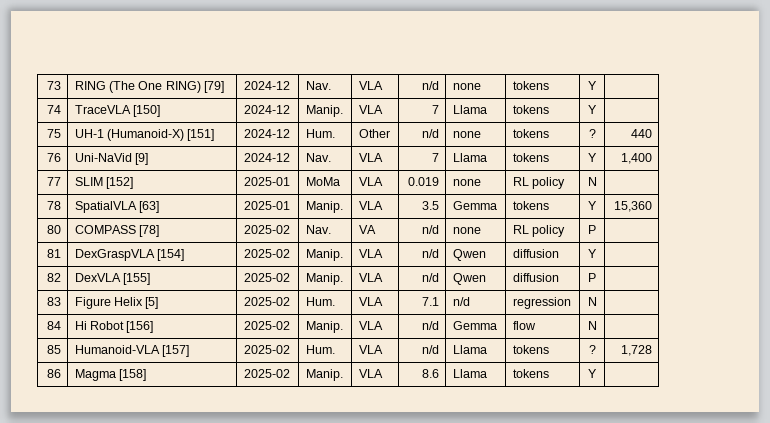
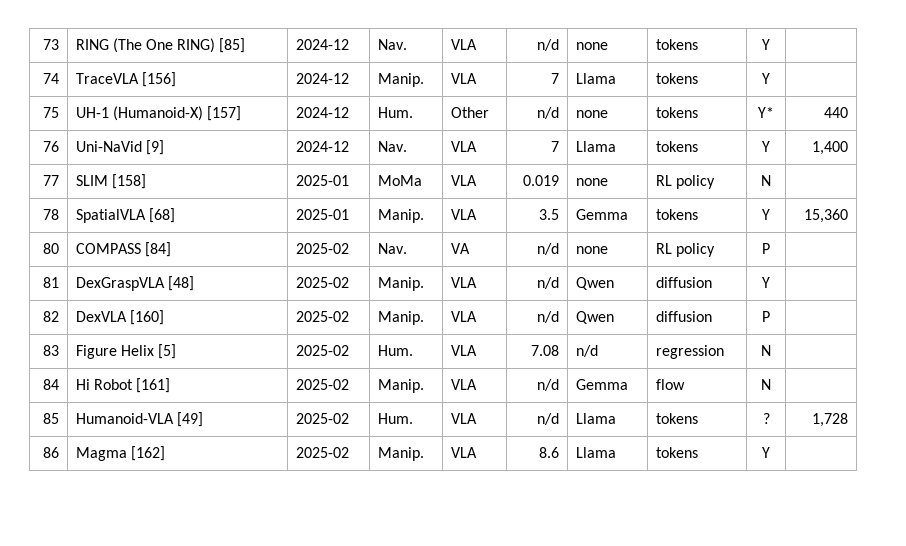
- 73 | RING (The One RING) [79] | 2024-12 | Nav. | VLA | n/d | none | tokens | Y |
+ 73 | RING (The One RING) [85] | 2024-12 | Nav. | VLA | n/d | none | tokens | Y |
- 74 | TraceVLA [150] | 2024-12 | Manip. | VLA | 7 | Llama | tokens | Y |
+ 74 | TraceVLA [156] | 2024-12 | Manip. | VLA | 7 | Llama | tokens | Y |
- 75 | UH-1 (Humanoid-X) [151] | 2024-12 | Hum. | Other | n/d | none | tokens | ? | 440
+ 75 | UH-1 (Humanoid-X) [157] | 2024-12 | Hum. | Other | n/d | none | tokens | Y* | 440
- 77 | SLIM [152] | 2025-01 | MoMa | VLA | 0.019 | none | RL policy | N |
+ 77 | SLIM [158] | 2025-01 | MoMa | VLA | 0.019 | none | RL policy | N |
- 78 | SpatialVLA [63] | 2025-01 | Manip. | VLA | 3.5 | Gemma | tokens | Y | 15,360
+ 78 | SpatialVLA [68] | 2025-01 | Manip. | VLA | 3.5 | Gemma | tokens | Y | 15,360
- 80 | COMPASS [78] | 2025-02 | Nav. | VA | n/d | none | RL policy | P |
+ 80 | COMPASS [84] | 2025-02 | Nav. | VA | n/d | none | RL policy | P |
- 81 | DexGraspVLA [154] | 2025-02 | Manip. | VLA | n/d | Qwen | diffusion | Y |
+ 81 | DexGraspVLA [48] | 2025-02 | Manip. | VLA | n/d | Qwen | diffusion | Y |
- 82 | DexVLA [155] | 2025-02 | Manip. | VLA | n/d | Qwen | diffusion | P |
+ 82 | DexVLA [160] | 2025-02 | Manip. | VLA | n/d | Qwen | diffusion | P |
- 83 | Figure Helix [5] | 2025-02 | Hum. | VLA | 7.1 | n/d | regression | N |
+ 83 | Figure Helix [5] | 2025-02 | Hum. | VLA | 7.08 | n/d | regression | N |
- 84 | Hi Robot [156] | 2025-02 | Manip. | VLA | n/d | Gemma | flow | N |
+ 84 | Hi Robot [161] | 2025-02 | Manip. | VLA | n/d | Gemma | flow | N |
- 85 | Humanoid-VLA [157] | 2025-02 | Hum. | VLA | n/d | Llama | tokens | ? | 1,728
+ 85 | Humanoid-VLA [49] | 2025-02 | Hum. | VLA | n/d | Llama | tokens | ? | 1,728
- 86 | Magma [158] | 2025-02 | Manip. | VLA | 8.6 | Llama | tokens | Y |
+ 86 | Magma [162] | 2025-02 | Manip. | VLA | 8.6 | Llama | tokens | Y |

